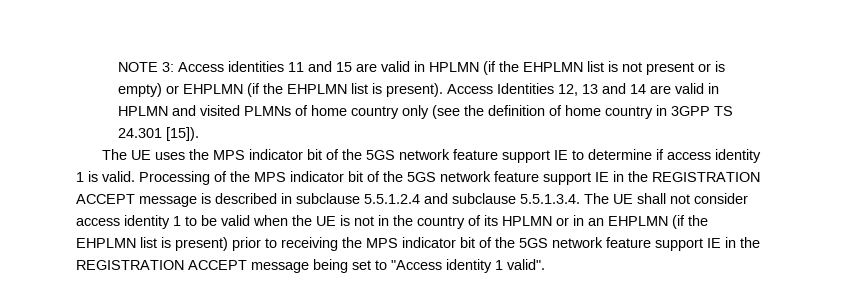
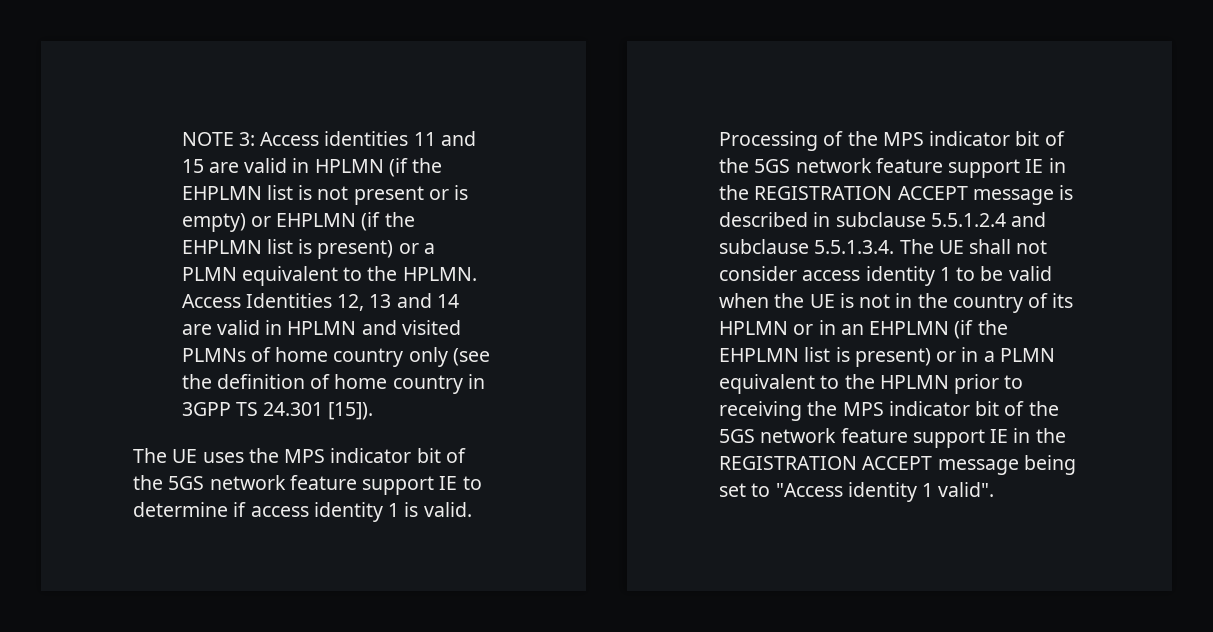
- NOTE 3: Access identities 11 and 15 are valid in HPLMN (if the EHPLMN list is not present or is empty) or EHPLMN (if the EHPLMN list is present).
+ NOTE 3: Access identities 11 and 15 are valid in HPLMN (if the EHPLMN list is not present or is empty) or EHPLMN (if the EHPLMN list is present) or a PLMN equivalent to the HPLMN.
- Processing of the MPS indicator bit of the 5GS network feature support IE in the REGISTRATION ACCEPT message is described in subclause 5.5.1.2.4 and subclause 5.5.1.3.4. The UE shall not consider access identity 1 to be valid when the UE is not in the country of its HPLMN or in an EHPLMN (if the EHPLMN list is present) prior to receiving the MPS indicator bit of the 5GS network feature support IE in the REGISTRATION ACCEPT message being set to "Access identity 1 valid".
+ Processing of the MPS indicator bit of the 5GS network feature support IE in the REGISTRATION ACCEPT message is described in subclause 5.5.1.2.4 and subclause 5.5.1.3.4. The UE shall not consider access identity 1 to be valid when the UE is not in the country of its HPLMN or in an EHPLMN (if the EHPLMN list is present) or in a PLMN equivalent to the HPLMN prior to receiving the MPS indicator bit of the 5GS network feature support IE in the REGISTRATION ACCEPT message being set to "Access identity 1 valid".

